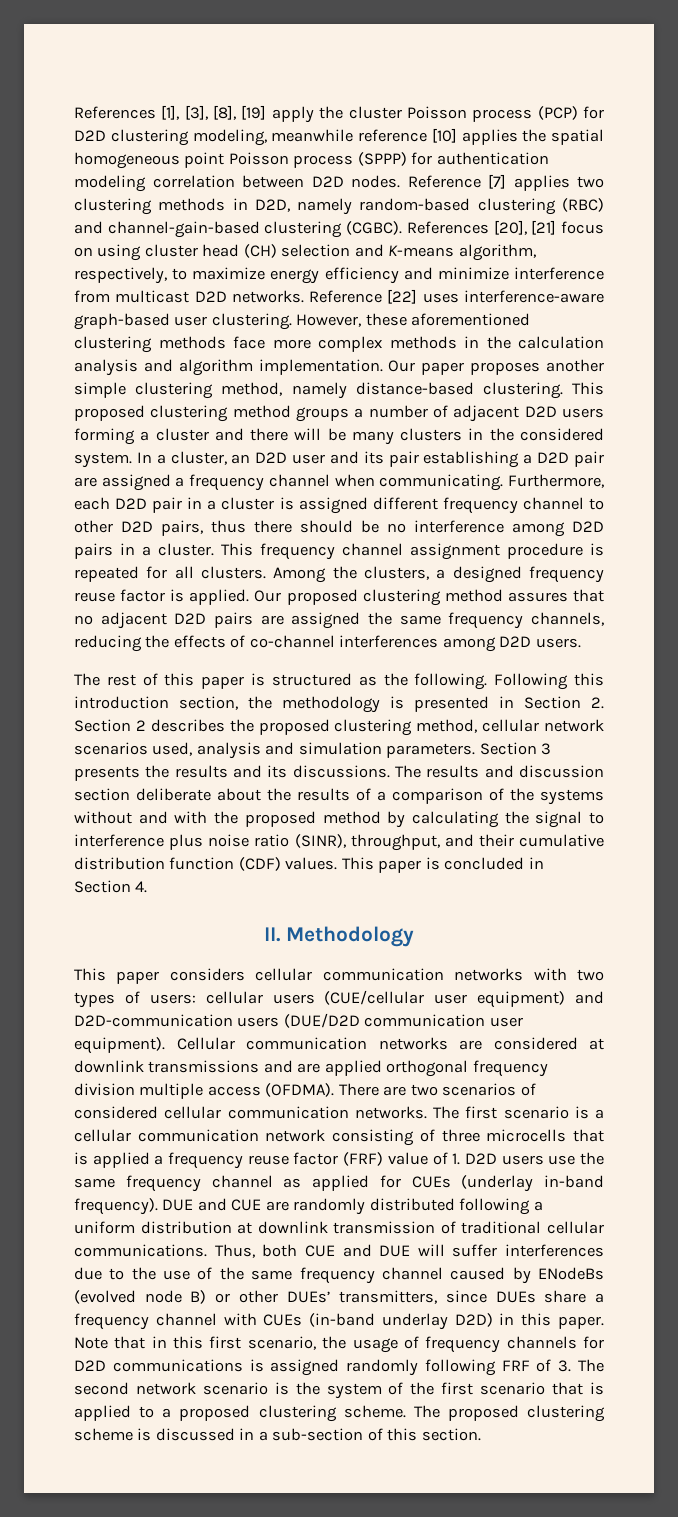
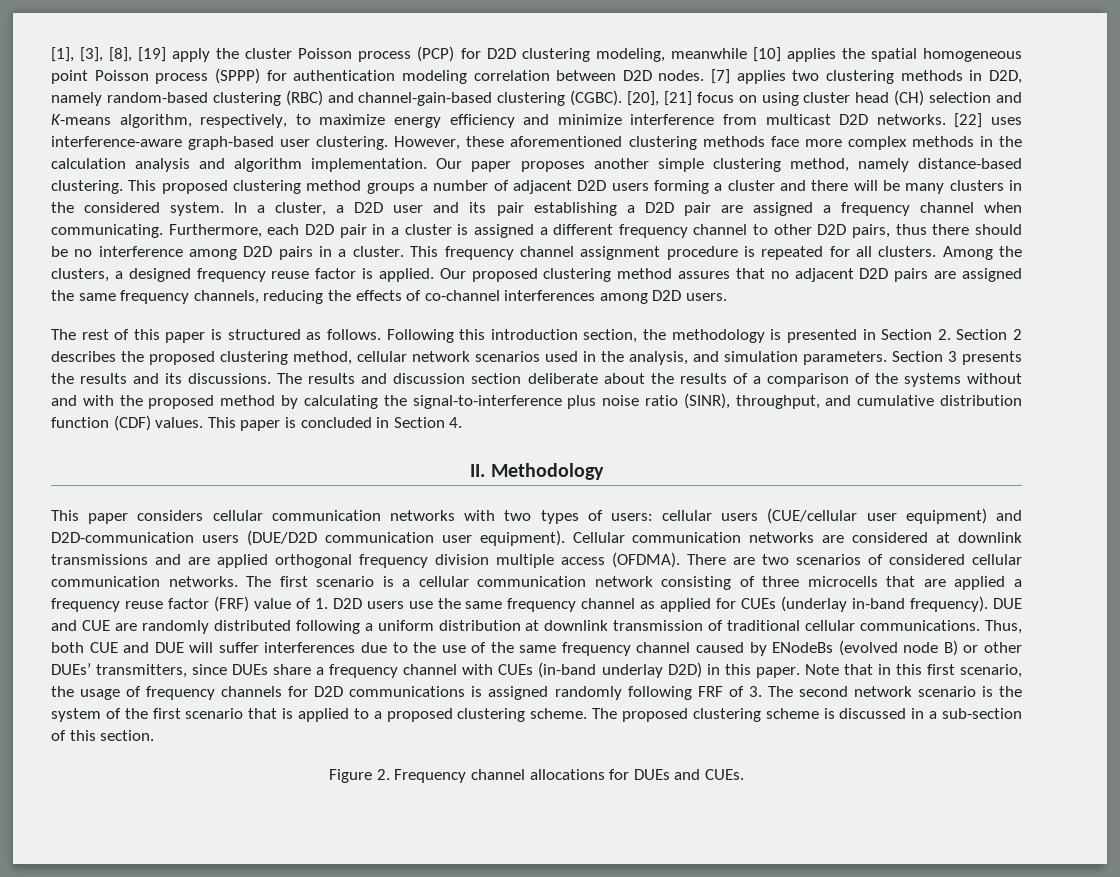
- References [1], [3], [8], [19] apply the cluster Poisson process (PCP) for D2D clustering modeling, meanwhile reference [10] applies the spatial homogeneous point Poisson process (SPPP) for authentication modeling correlation between D2D nodes.
+ [1], [3], [8], [19] apply the cluster Poisson process (PCP) for D2D clustering modeling, meanwhile [10] applies the spatial homogeneous point Poisson process (SPPP) for authentication modeling correlation between D2D nodes.
- Reference [7] applies two clustering methods in D2D, namely random-based clustering (RBC) and channel-gain-based clustering (CGBC).
+ [7] applies two clustering methods in D2D, namely random-based clustering (RBC) and channel-gain-based clustering (CGBC).
- References [20], [21] focus on using cluster head (CH) selection and K-means algorithm, respectively, to maximize energy efficiency and minimize interference from multicast D2D networks.
+ [20], [21] focus on using cluster head (CH) selection and K-means algorithm, respectively, to maximize energy efficiency and minimize interference from multicast D2D networks.
- Reference [22] uses interference-aware graph-based user clustering.
+ [22] uses interference-aware graph-based user clustering.
- In a cluster, an D2D user and its pair establishing a D2D pair are assigned a frequency channel when communicating.
+ In a cluster, a D2D user and its pair establishing a D2D pair are assigned a frequency channel when communicating.
- Furthermore, each D2D pair in a cluster is assigned different frequency channel to other D2D pairs, thus there should be no interference among D2D pairs in a cluster.
+ Furthermore, each D2D pair in a cluster is assigned a different frequency channel to other D2D pairs, thus there should be no interference among D2D pairs in a cluster.
- The rest of this paper is structured as the following.
+ The rest of this paper is structured as follows.
- Following this introduction section, the methodology is presented in Section 2. Section 2 describes the proposed clustering method, cellular network scenarios used, analysis and simulation parameters.
+ Following this introduction section, the methodology is presented in Section 2. Section 2 describes the proposed clustering method, cellular network scenarios used in the analysis, and simulation parameters.
- The results and discussion section deliberate about the results of a comparison of the systems without and with the proposed method by calculating the signal to interference plus noise ratio (SINR), throughput, and their cumulative distribution function (CDF) values.
+ The results and discussion section deliberate about the results of a comparison of the systems without and with the proposed method by calculating the signal-to-interference plus noise ratio (SINR), throughput, and cumulative distribution function (CDF) values.
- The first scenario is a cellular communication network consisting of three microcells that is applied a frequency reuse factor (FRF) value of 1. D2D users use the same frequency channel as applied for CUEs (underlay in-band frequency).
+ The first scenario is a cellular communication network consisting of three microcells that are applied a frequency reuse factor (FRF) value of 1. D2D users use the same frequency channel as applied for CUEs (underlay in-band frequency).
+ Figure 2. Frequency channel allocations for DUEs and CUEs.

